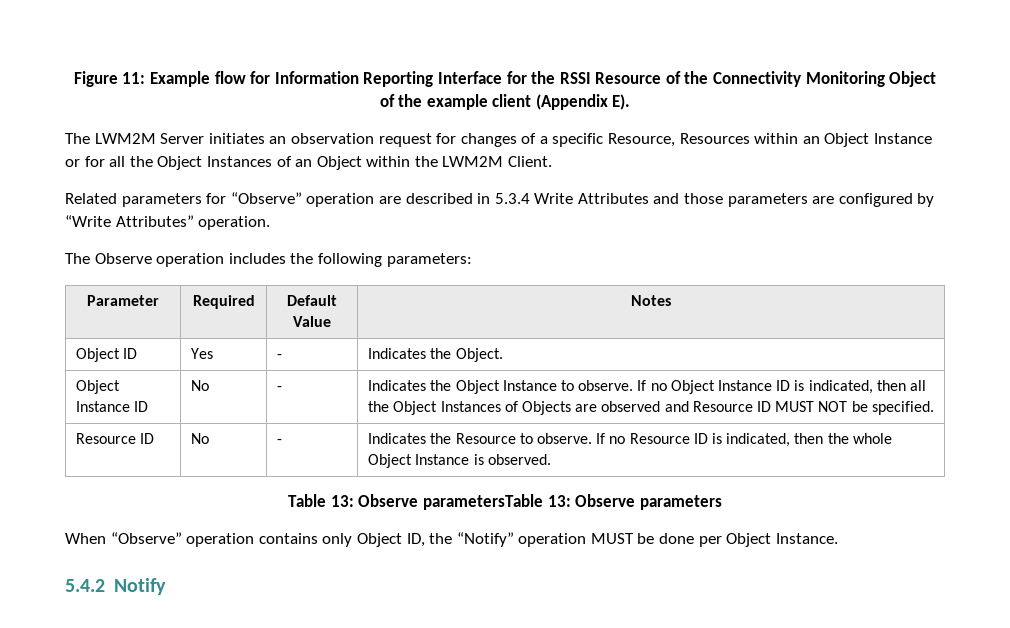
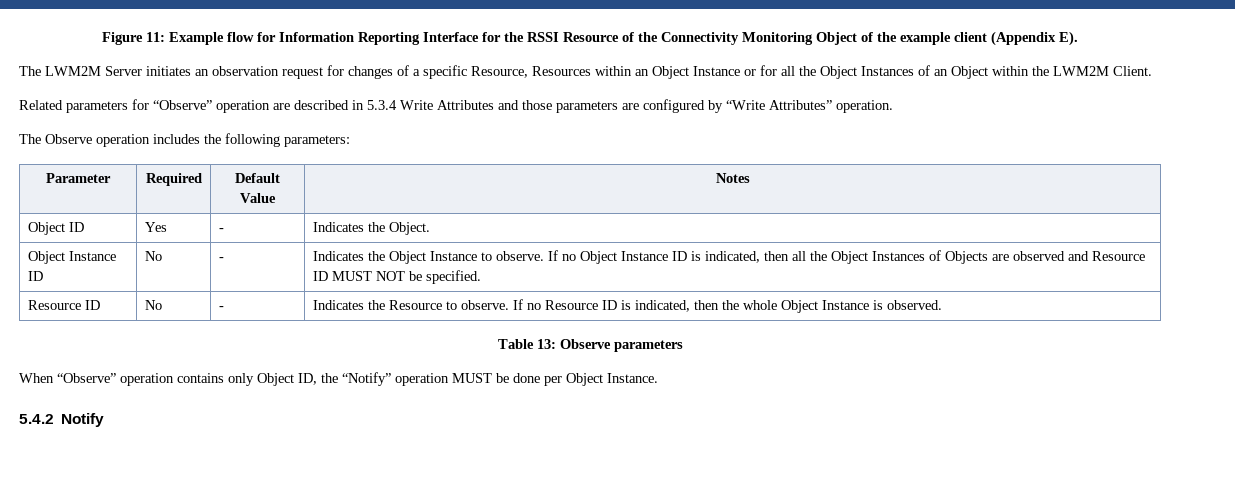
- Table 13: Observe parametersTable 13: Observe parameters
+ Table 13: Observe parameters

